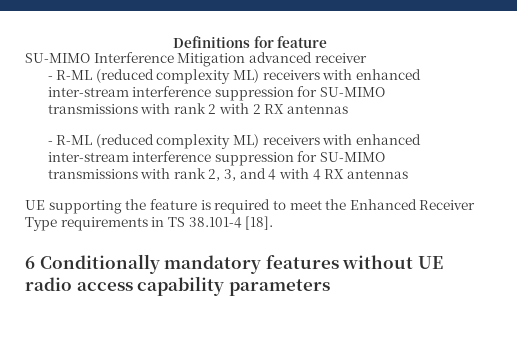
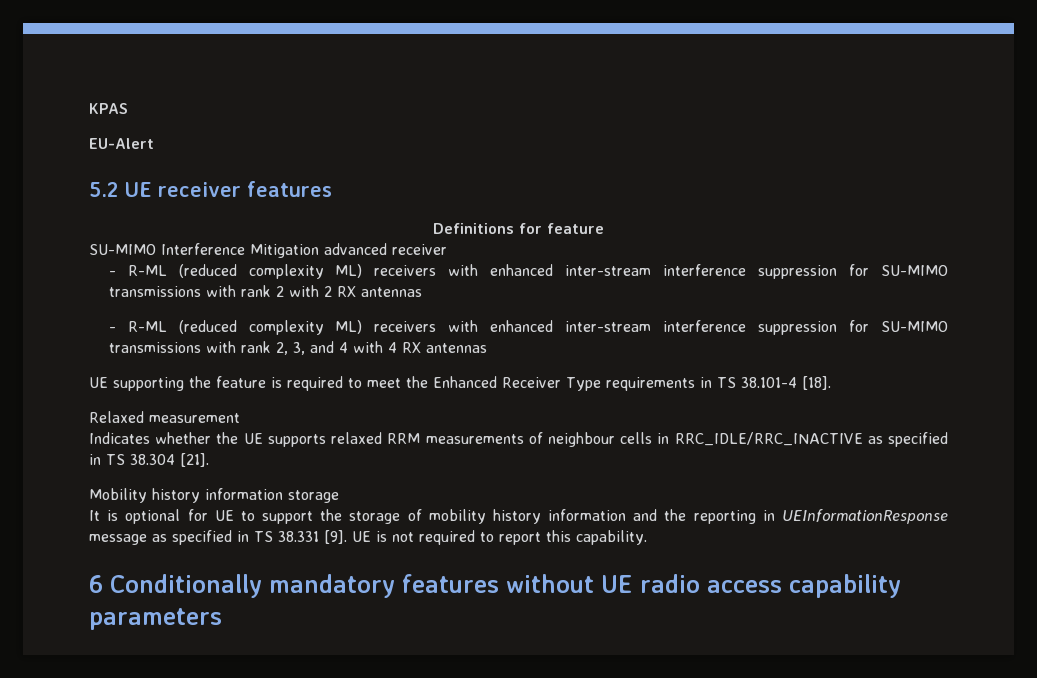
+ KPAS
+ EU-Alert
+ 5.2 UE receiver features
+ Relaxed measurement
+ Indicates whether the UE supports relaxed RRM measurements of neighbour cells in RRC_IDLE/RRC_INACTIVE as specified in TS 38.304 [21].
+ Mobility history information storage
+ It is optional for UE to support the storage of mobility history information and the reporting in UEInformationResponse message as specified in TS 38.331 [9]. UE is not required to report this capability.

